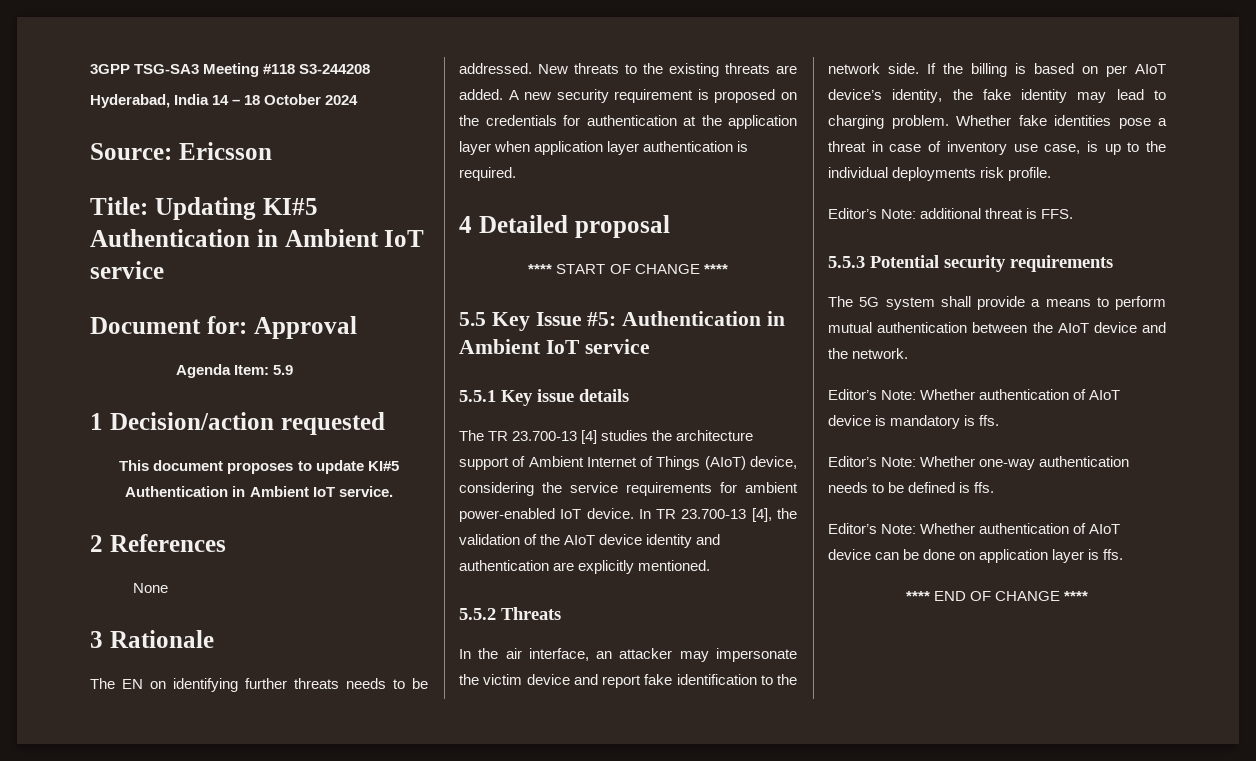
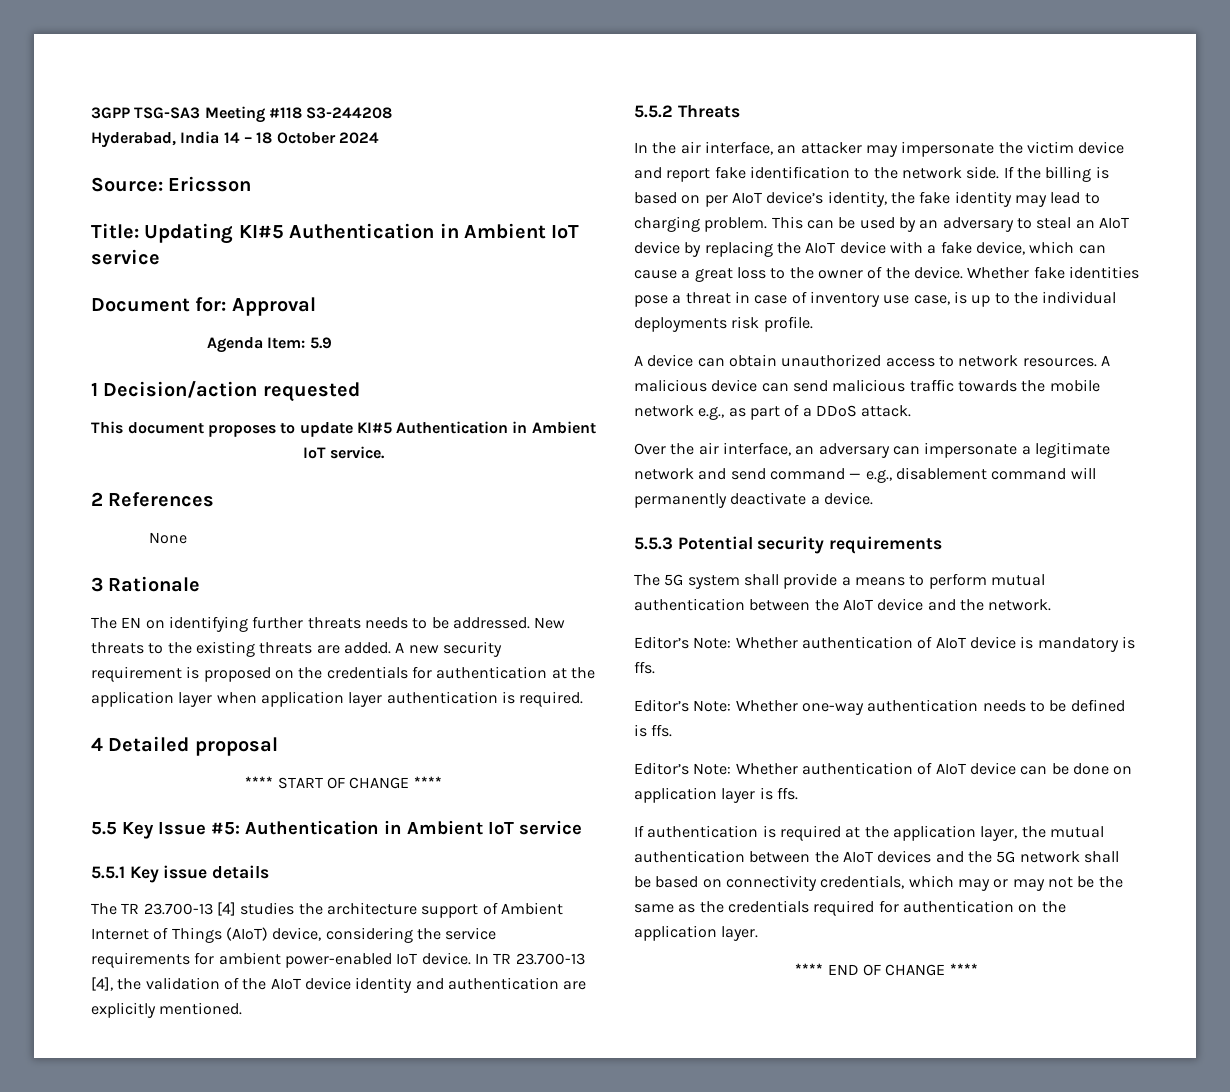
+ This can be used by an adversary to steal an AIoT device by replacing the AIoT device with a fake device, which can cause a great loss to the owner of the device.
- Editor’s Note: additional threat is FFS.
+ A device can obtain unauthorized access to network resources. A malicious device can send malicious traffic towards the mobile network e.g., as part of a DDoS attack.
+ Over the air interface, an adversary can impersonate a legitimate network and send command — e.g., disablement command will permanently deactivate a device.
+ If authentication is required at the application layer, the mutual authentication between the AIoT devices and the 5G network shall be based on connectivity credentials, which may or may not be the same as the credentials required for authentication on the application layer.

